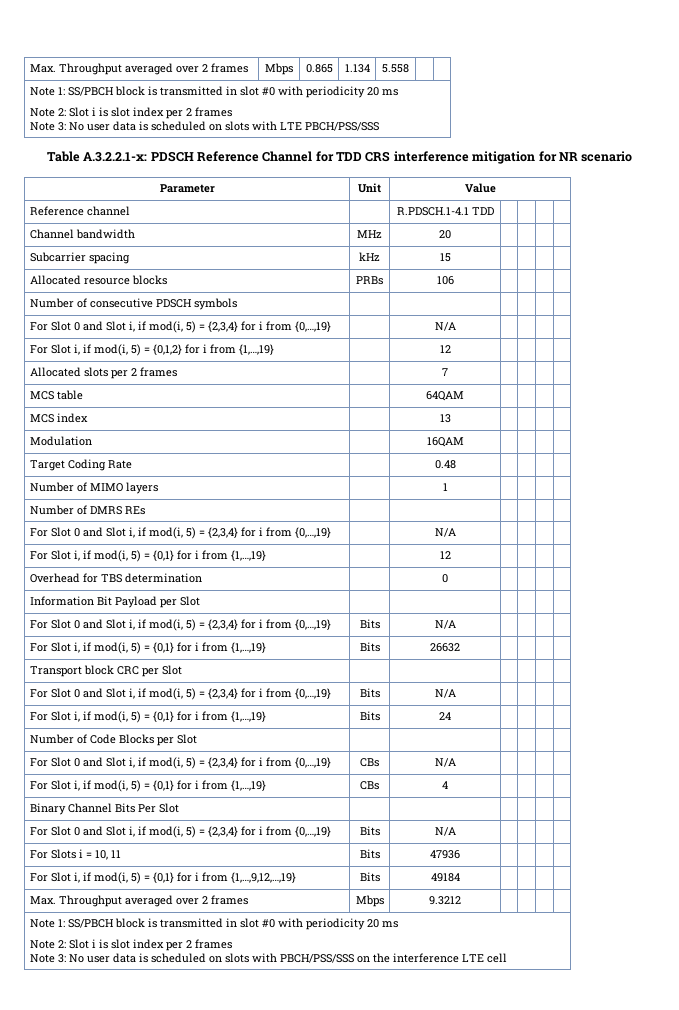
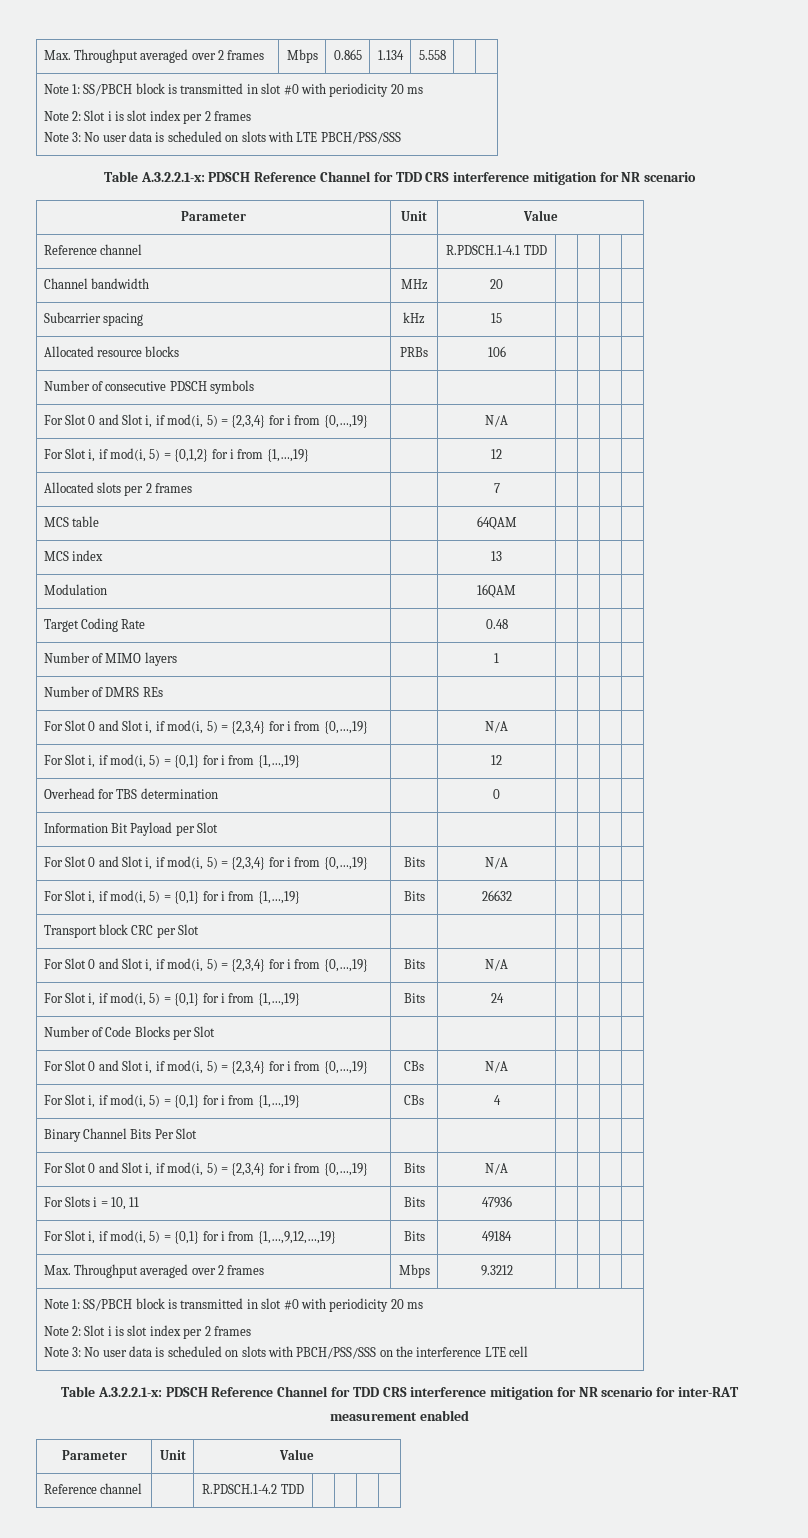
+ Table A.3.2.2.1-x: PDSCH Reference Channel for TDD CRS interference mitigation for NR scenario for inter-RAT measurement enabled
+ Parameter | Unit | Value
+ Reference channel | | R.PDSCH.1-4.2 TDD | | | |

